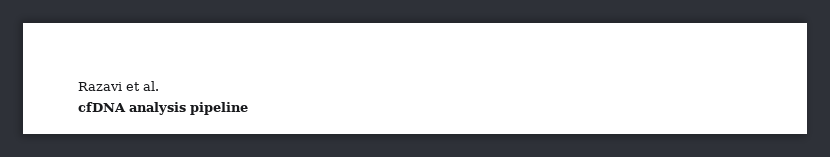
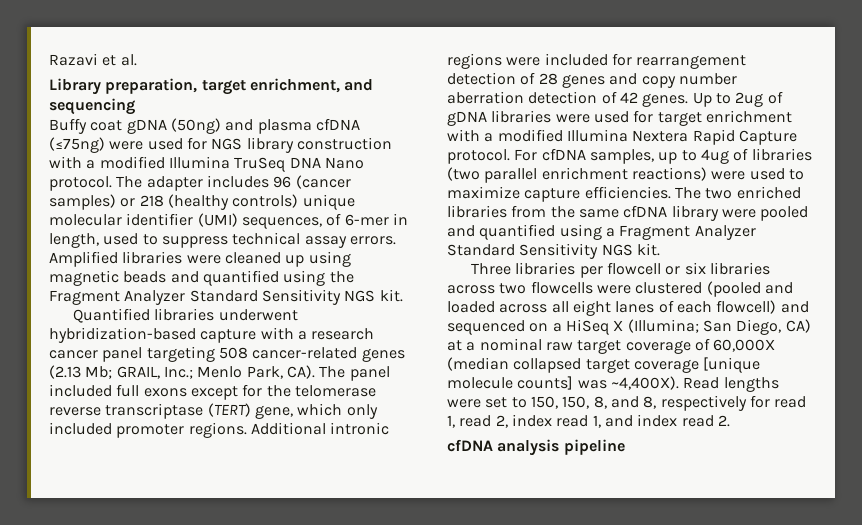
+ Library preparation, target enrichment, and sequencing
+ Buffy coat gDNA (50ng) and plasma cfDNA (≤75ng) were used for NGS library construction with a modified Illumina TruSeq DNA Nano protocol. The adapter includes 96 (cancer samples) or 218 (healthy controls) unique molecular identifier (UMI) sequences, of 6-mer in length, used to suppress technical assay errors. Amplified libraries were cleaned up using magnetic beads and quantified using the Fragment Analyzer Standard Sensitivity NGS kit.
+ Quantified libraries underwent hybridization-based capture with a research cancer panel targeting 508 cancer-related genes (2.13 Mb; GRAIL, Inc.; Menlo Park, CA). The panel included full exons except for the telomerase reverse transcriptase (TERT) gene, which only included promoter regions. Additional intronic regions were included for rearrangement detection of 28 genes and copy number aberration detection of 42 genes. Up to 2ug of gDNA libraries were used for target enrichment with a modified Illumina Nextera Rapid Capture protocol. For cfDNA samples, up to 4ug of libraries (two parallel enrichment reactions) were used to maximize capture efficiencies. The two enriched libraries from the same cfDNA library were pooled and quantified using a Fragment Analyzer Standard Sensitivity NGS kit.
+ Three libraries per flowcell or six libraries across two flowcells were clustered (pooled and loaded across all eight lanes of each flowcell) and sequenced on a HiSeq X (Illumina; San Diego, CA) at a nominal raw target coverage of 60,000X (median collapsed target coverage [unique molecule counts] was ~4,400X). Read lengths were set to 150, 150, 8, and 8, respectively for read 1, read 2, index read 1, and index read 2.

